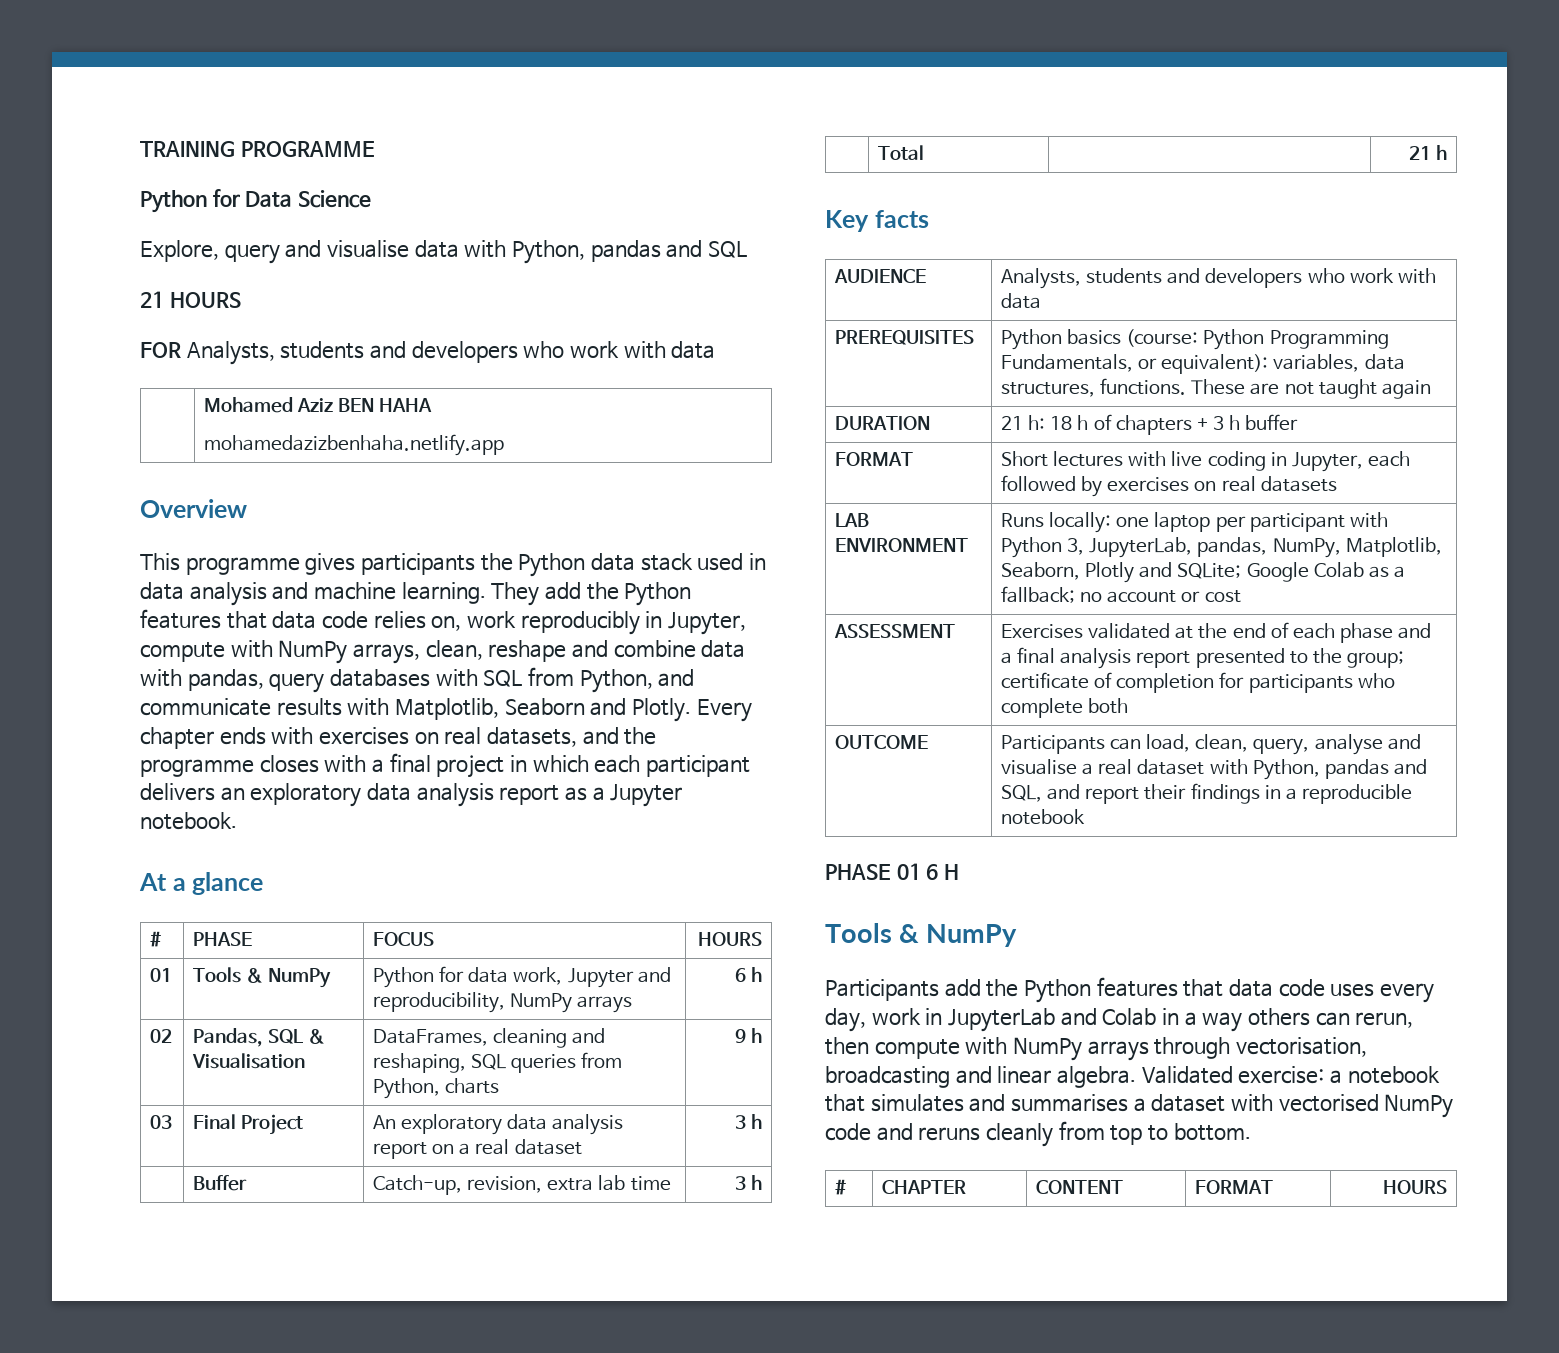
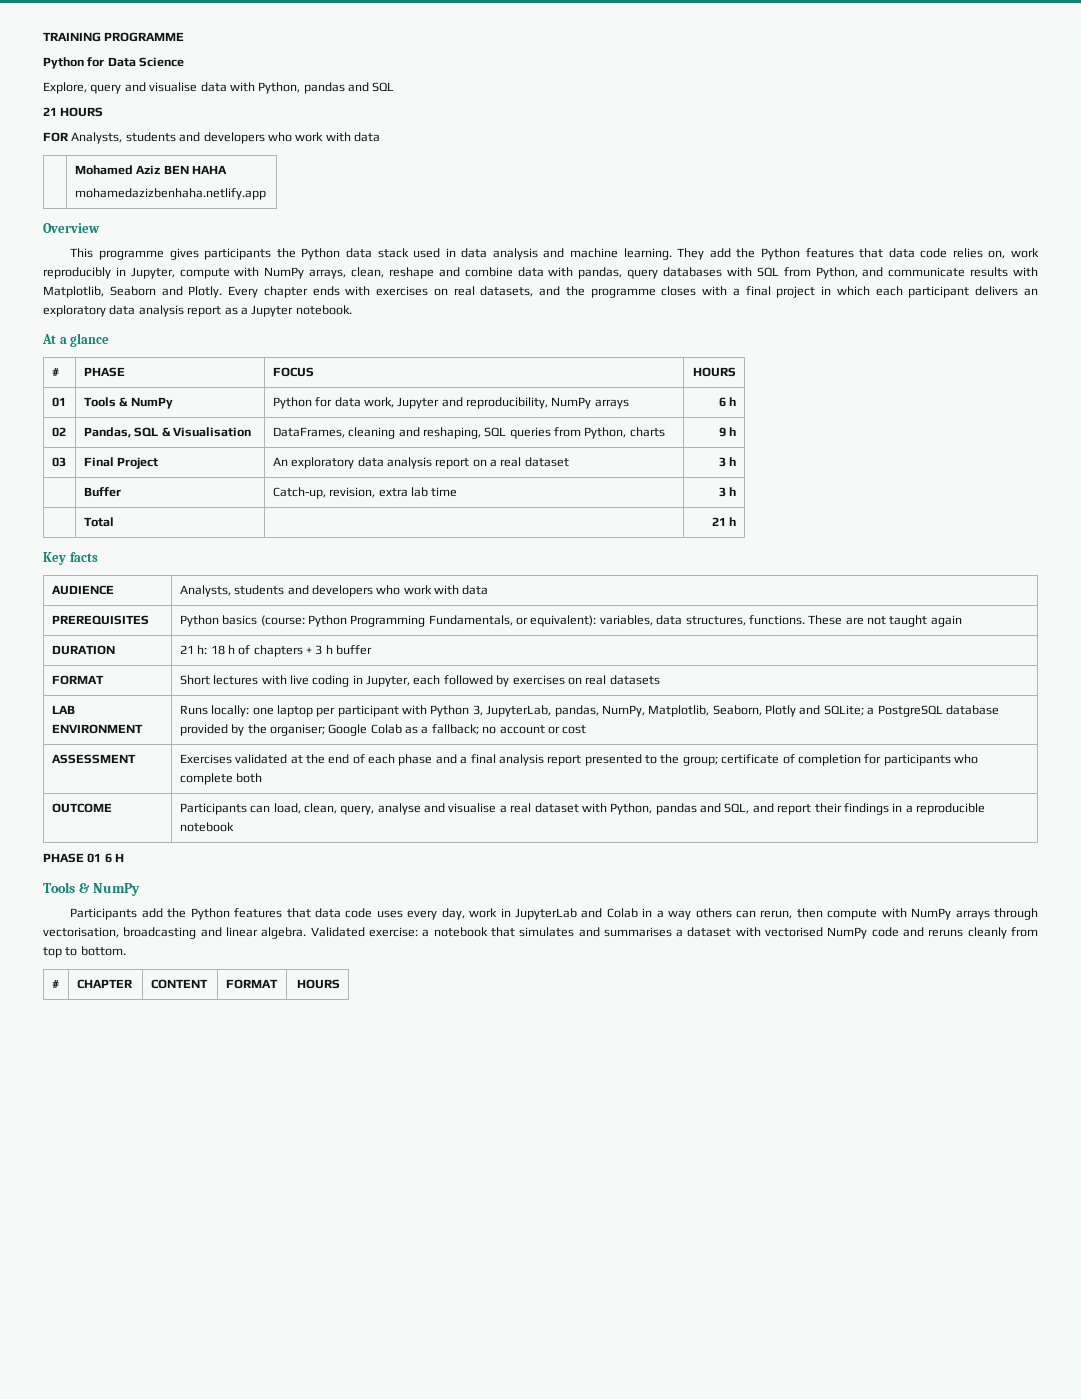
- LAB ENVIRONMENT | Runs locally: one laptop per participant with Python 3, JupyterLab, pandas, NumPy, Matplotlib, Seaborn, Plotly and SQLite; Google Colab as a fallback; no account or cost
+ LAB ENVIRONMENT | Runs locally: one laptop per participant with Python 3, JupyterLab, pandas, NumPy, Matplotlib, Seaborn, Plotly and SQLite; a PostgreSQL database provided by the organiser; Google Colab as a fallback; no account or cost

